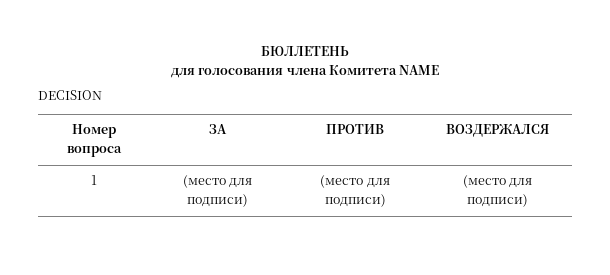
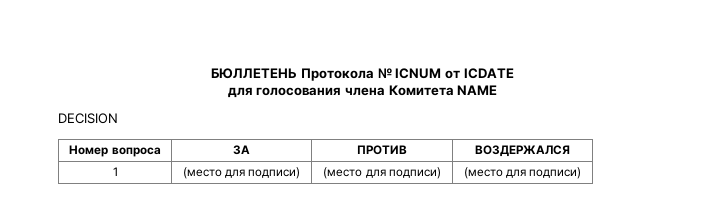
- БЮЛЛЕТЕНЬ
+ БЮЛЛЕТЕНЬ Протокола № ICNUM от ICDATE

